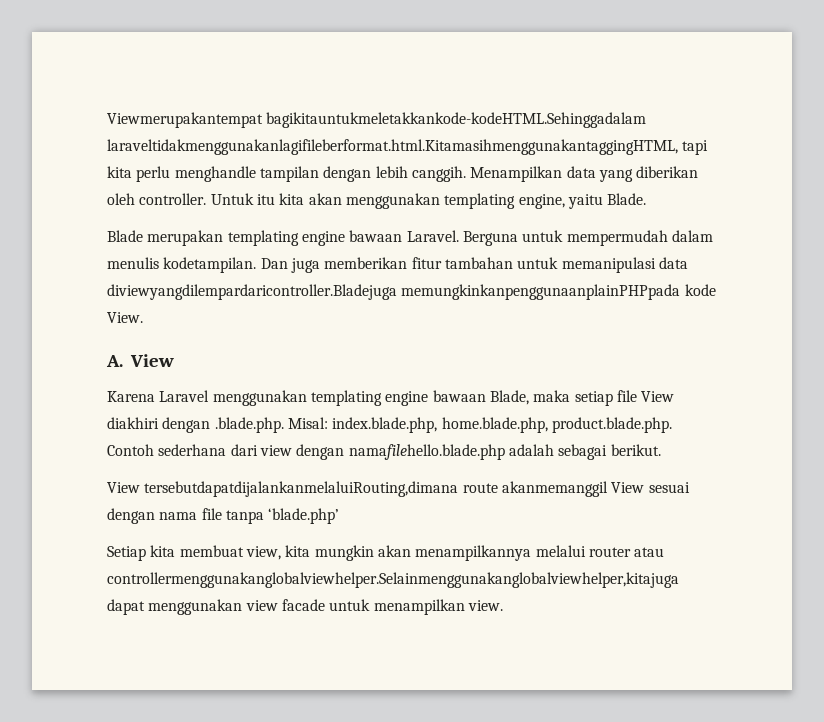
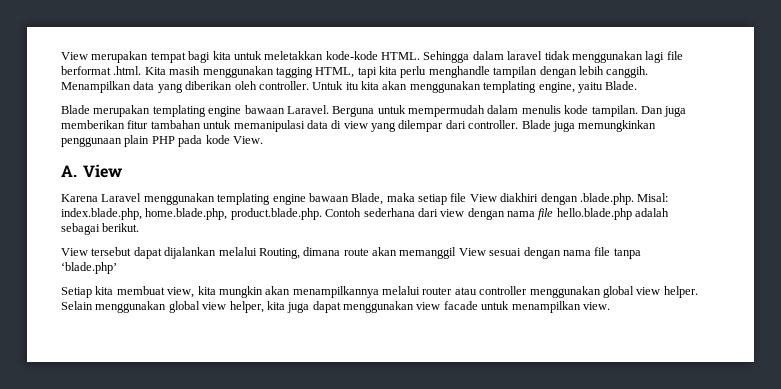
- Viewmerupakantempat bagikitauntukmeletakkankode-kodeHTML.Sehinggadalam laraveltidakmenggunakanlagifileberformat.html.KitamasihmenggunakantaggingHTML, tapi kita perlu menghandle tampilan dengan lebih canggih.
+ View merupakan tempat bagi kita untuk meletakkan kode-kode HTML. Sehingga dalam laravel tidak menggunakan lagi file berformat .html. Kita masih menggunakan tagging HTML, tapi kita perlu menghandle tampilan dengan lebih canggih.
- Berguna untuk mempermudah dalam menulis kodetampilan.
+ Berguna untuk mempermudah dalam menulis kode tampilan.
- Dan juga memberikan fitur tambahan untuk memanipulasi data diviewyangdilempardaricontroller.Bladejuga memungkinkanpenggunaanplainPHPpada kode View.
+ Dan juga memberikan fitur tambahan untuk memanipulasi data di view yang dilempar dari controller. Blade juga memungkinkan penggunaan plain PHP pada kode View.
- Karena Laravel menggunakan templating engine bawaan Blade, maka setiap file View diakhiri dengan .blade.php. Misal: index.blade.php, home.blade.php, product.blade.php. Contoh sederhana dari view dengan namafilehello.blade.php adalah sebagai berikut.
+ Karena Laravel menggunakan templating engine bawaan Blade, maka setiap file View diakhiri dengan .blade.php. Misal: index.blade.php, home.blade.php, product.blade.php. Contoh sederhana dari view dengan nama file hello.blade.php adalah sebagai berikut.
- View tersebutdapatdijalankanmelaluiRouting,dimana route akanmemanggil View sesuai dengan nama file tanpa ‘blade.php’
+ View tersebut dapat dijalankan melalui Routing, dimana route akan memanggil View sesuai dengan nama file tanpa ‘blade.php’
- Setiap kita membuat view, kita mungkin akan menampilkannya melalui router atau controllermenggunakanglobalviewhelper.Selainmenggunakanglobalviewhelper,kitajuga dapat menggunakan view facade untuk menampilkan view.
+ Setiap kita membuat view, kita mungkin akan menampilkannya melalui router atau controller menggunakan global view helper. Selain menggunakan global view helper, kita juga dapat menggunakan view facade untuk menampilkan view.

